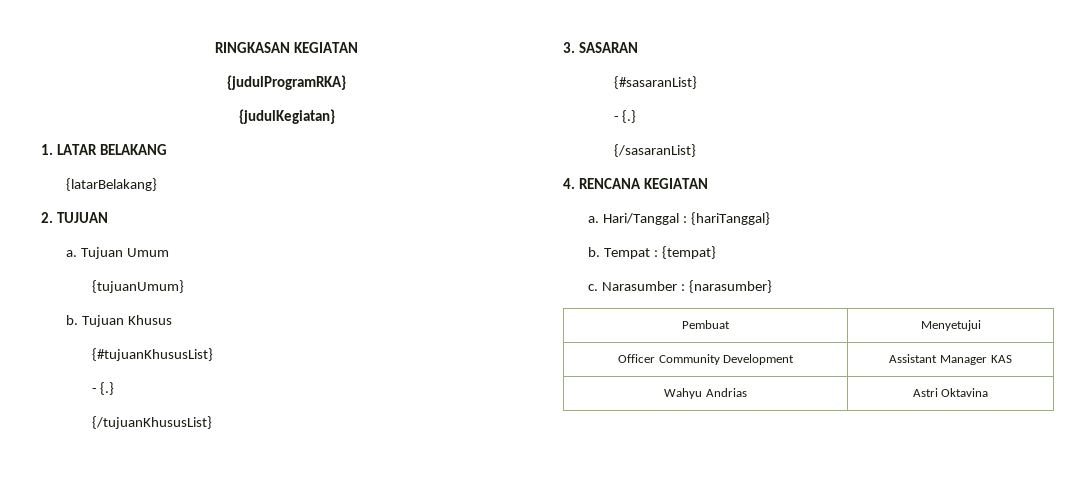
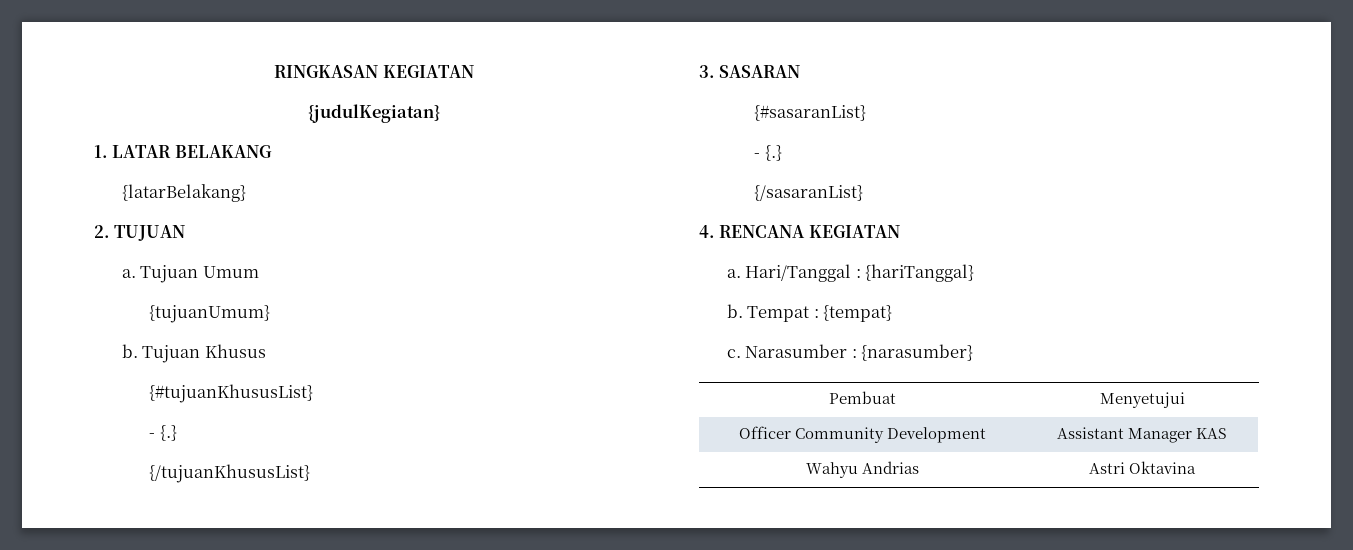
- {judulProgramRKA}

